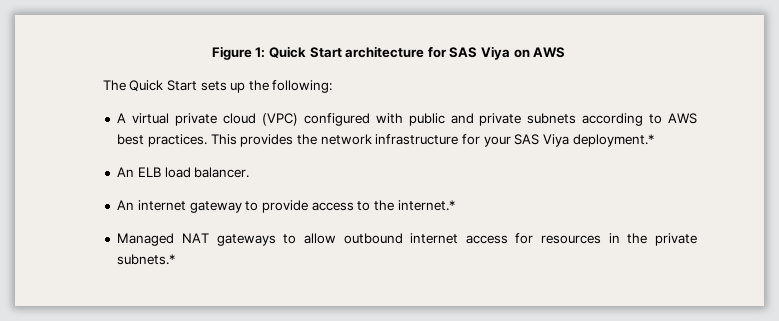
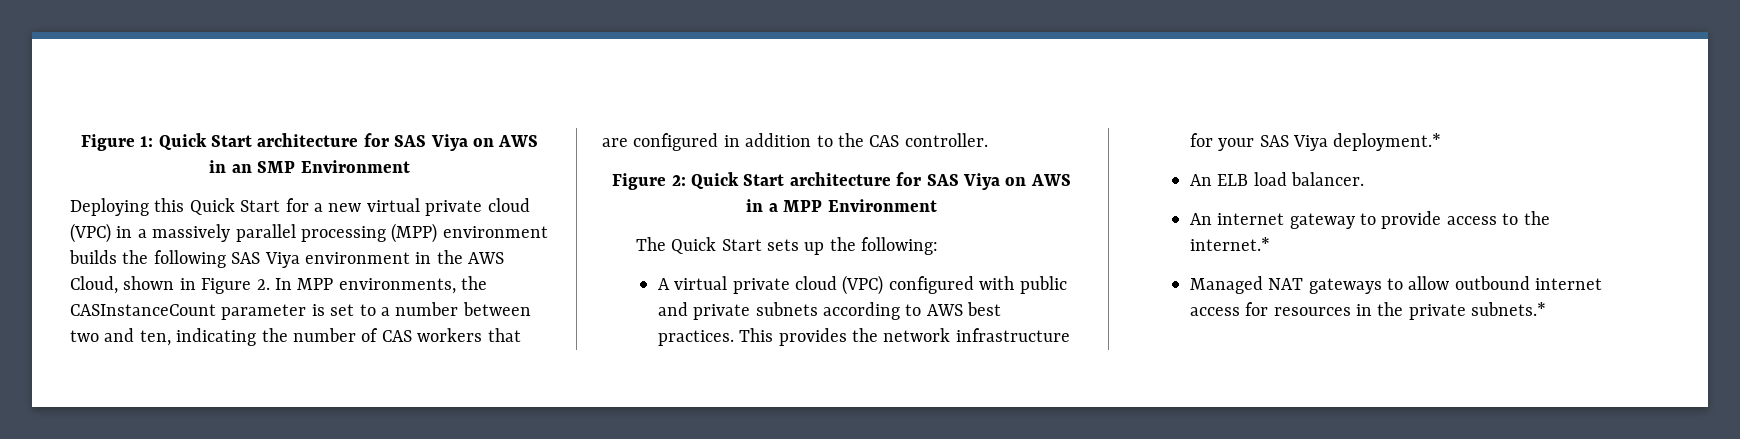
- Figure 1: Quick Start architecture for SAS Viya on AWS
+ Figure 1: Quick Start architecture for SAS Viya on AWS in an SMP Environment
+ Deploying this Quick Start for a new virtual private cloud (VPC) in a massively parallel processing (MPP) environment builds the following SAS Viya environment in the AWS Cloud, shown in Figure 2. In MPP environments, the CASInstanceCount parameter is set to a number between two and ten, indicating the number of CAS workers that are configured in addition to the CAS controller.
+ Figure 2: Quick Start architecture for SAS Viya on AWS in a MPP Environment

